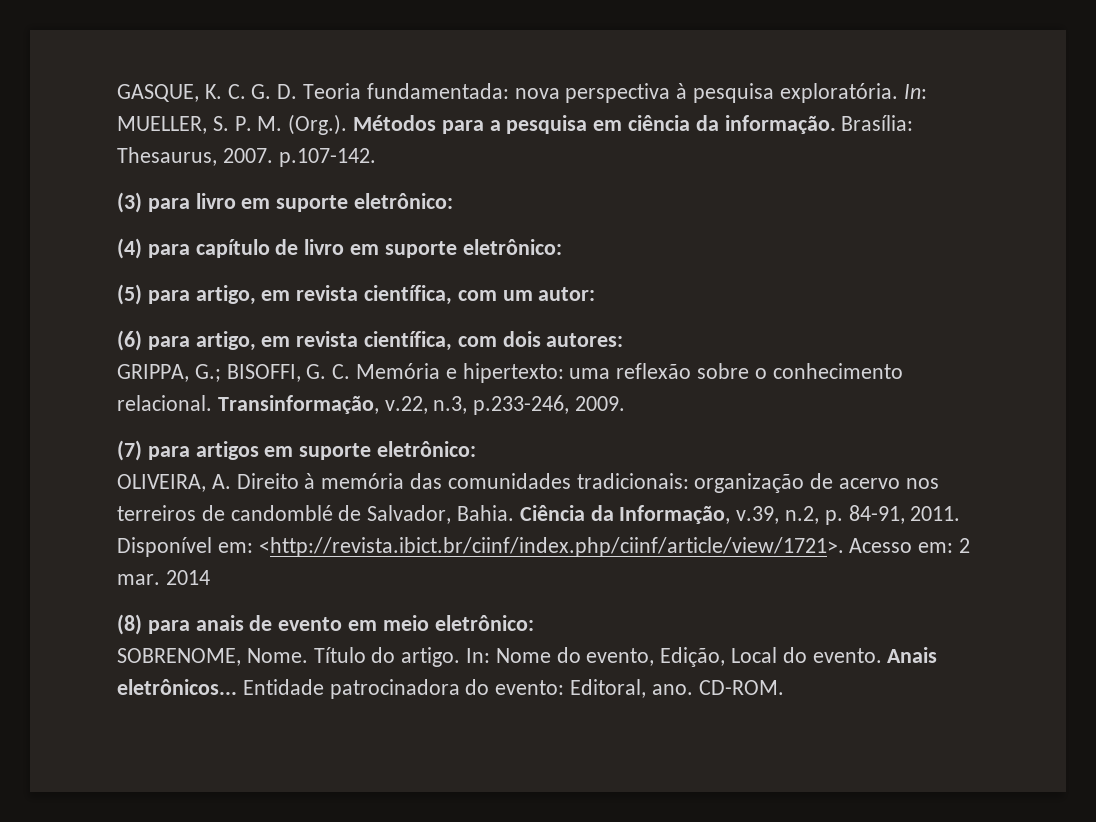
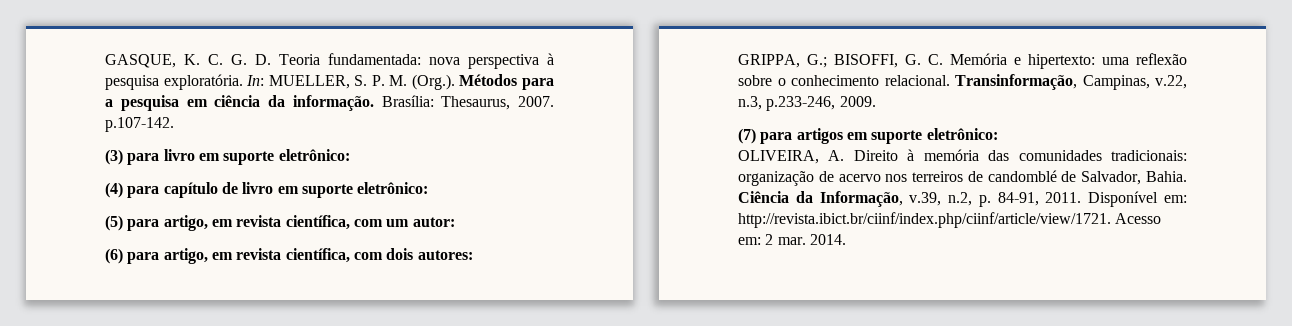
- Transinformação, v.22, n.3, p.233-246, 2009.
+ Transinformação, Campinas, v.22, n.3, p.233-246, 2009.
- Disponível em: <http://revista.ibict.br/ciinf/index.php/ciinf/article/view/1721>. Acesso em: 2 mar.
+ Disponível em: http://revista.ibict.br/ciinf/index.php/ciinf/article/view/1721. Acesso em: 2 mar.
- 2014
- (8) para anais de evento em meio eletrônico:
- SOBRENOME, Nome. Título do artigo. In: Nome do evento, Edição, Local do evento. Anais eletrônicos... Entidade patrocinadora do evento: Editoral, ano. CD-ROM.
+ 2014.

